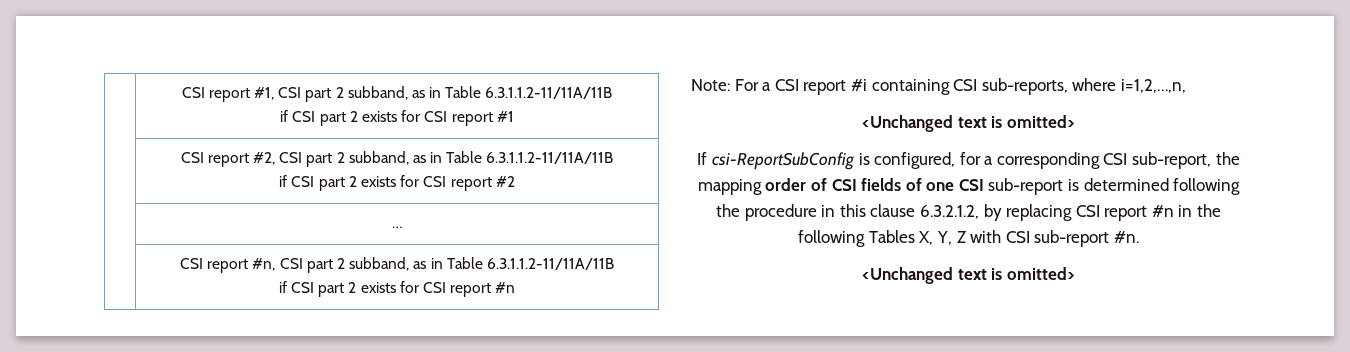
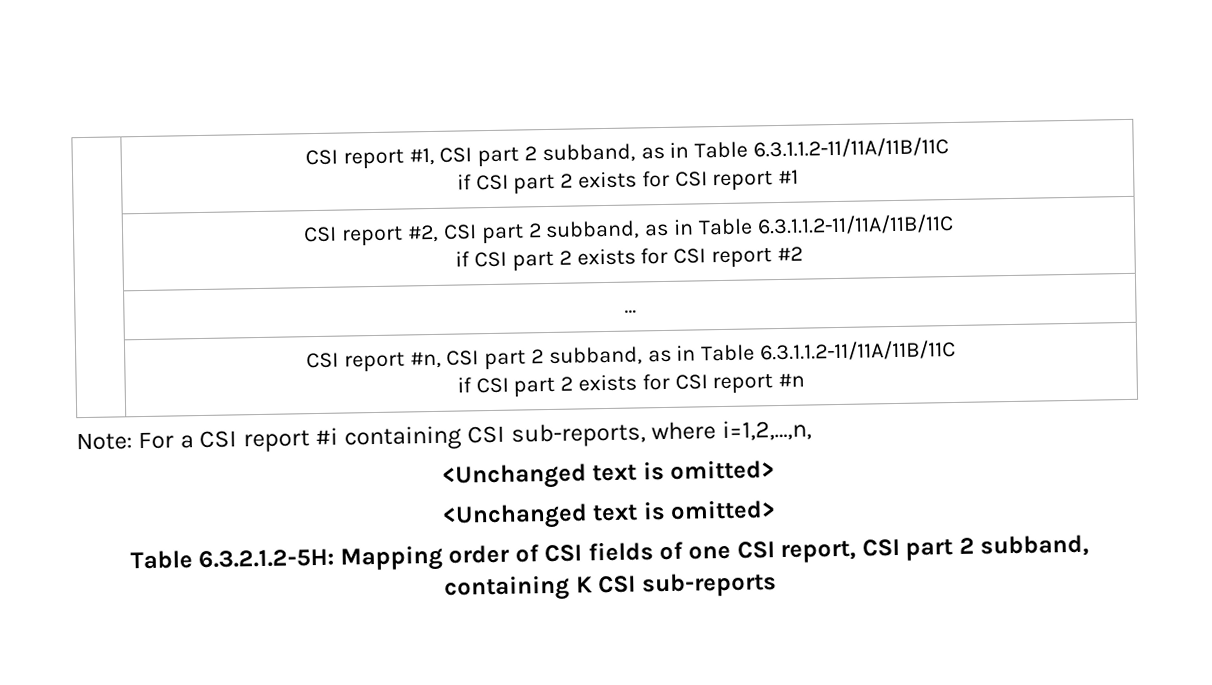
- | CSI report #1, CSI part 2 subband, as in Table 6.3.1.1.2-11/11A/11B
+ | CSI report #1, CSI part 2 subband, as in Table 6.3.1.1.2-11/11A/11B/11C
- | CSI report #2, CSI part 2 subband, as in Table 6.3.1.1.2-11/11A/11B
+ | CSI report #2, CSI part 2 subband, as in Table 6.3.1.1.2-11/11A/11B/11C
- | CSI report #n, CSI part 2 subband, as in Table 6.3.1.1.2-11/11A/11B
+ | CSI report #n, CSI part 2 subband, as in Table 6.3.1.1.2-11/11A/11B/11C
  Note: For a CSI report #i containing CSI sub-reports, where i=1,2,…,n,
  <Unchanged text is omitted>
- If csi-ReportSubConfig is configured, for a corresponding CSI sub-report, the mapping order of CSI fields of one CSI sub-report is determined following the procedure in this clause 6.3.2.1.2, by replacing CSI report #n in the following Tables X, Y, Z with CSI sub-report #n.
  <Unchanged text is omitted>
+ Table 6.3.2.1.2-5H: Mapping order of CSI fields of one CSI report, CSI part 2 subband, containing K CSI sub-reports

